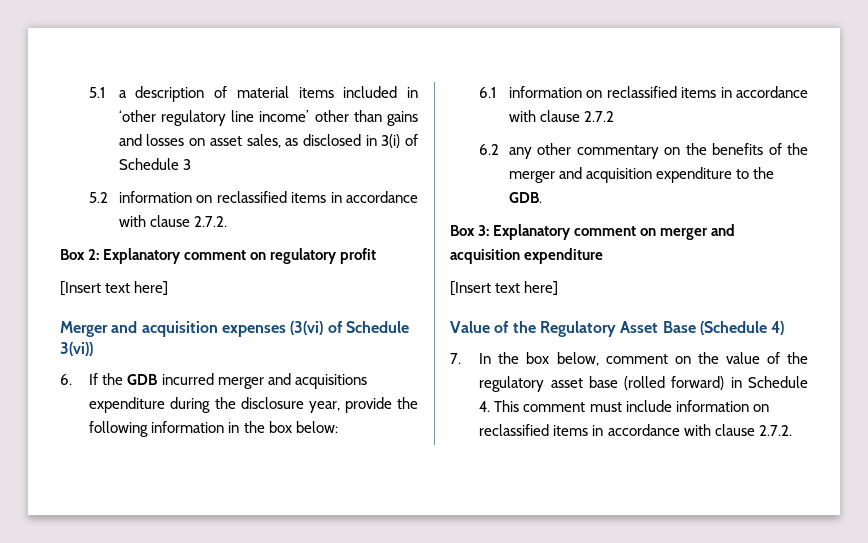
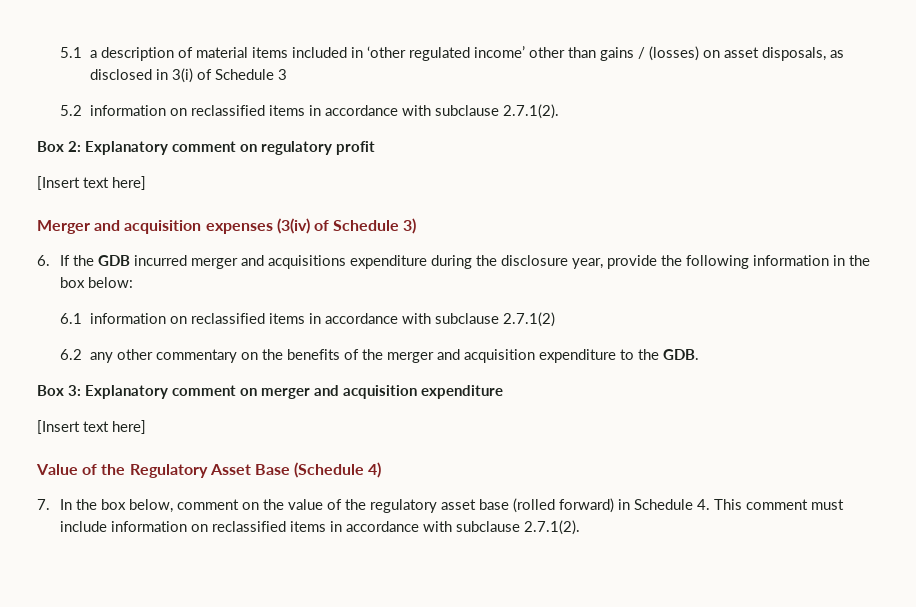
- 5.1 a description of material items included in ‘other regulatory line income’ other than gains and losses on asset sales, as disclosed in 3(i) of Schedule 3
+ 5.1 a description of material items included in ‘other regulated income’ other than gains / (losses) on asset disposals, as disclosed in 3(i) of Schedule 3
- 5.2 information on reclassified items in accordance with clause 2.7.2.
+ 5.2 information on reclassified items in accordance with subclause 2.7.1(2).
- Merger and acquisition expenses (3(vi) of Schedule 3(vi))
+ Merger and acquisition expenses (3(iv) of Schedule 3)
- 6.1 information on reclassified items in accordance with clause 2.7.2
+ 6.1 information on reclassified items in accordance with subclause 2.7.1(2)
- 7. In the box below, comment on the value of the regulatory asset base (rolled forward) in Schedule 4. This comment must include information on reclassified items in accordance with clause 2.7.2.
+ 7. In the box below, comment on the value of the regulatory asset base (rolled forward) in Schedule 4. This comment must include information on reclassified items in accordance with subclause 2.7.1(2).

